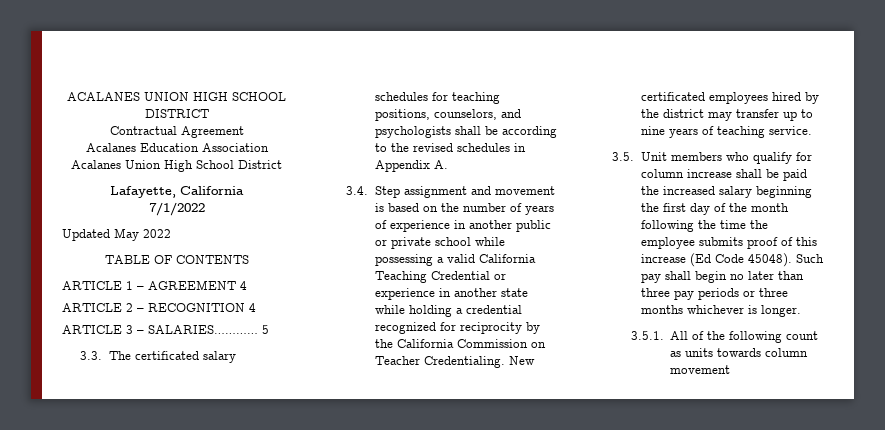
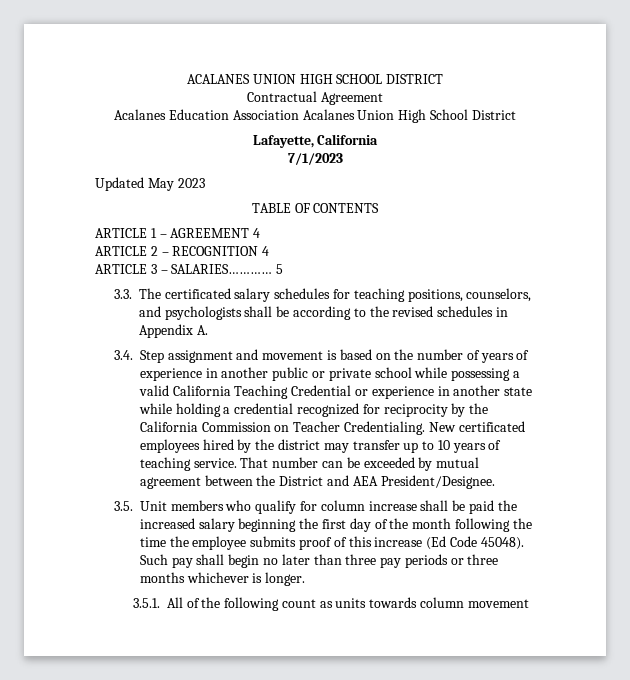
- 7/1/2022
+ 7/1/2023
- Updated May 2022
+ Updated May 2023
- New certificated employees hired by the district may transfer up to nine years of teaching service.
+ New certificated employees hired by the district may transfer up to 10 years of teaching service. That number can be exceeded by mutual agreement between the District and AEA President/Designee.

